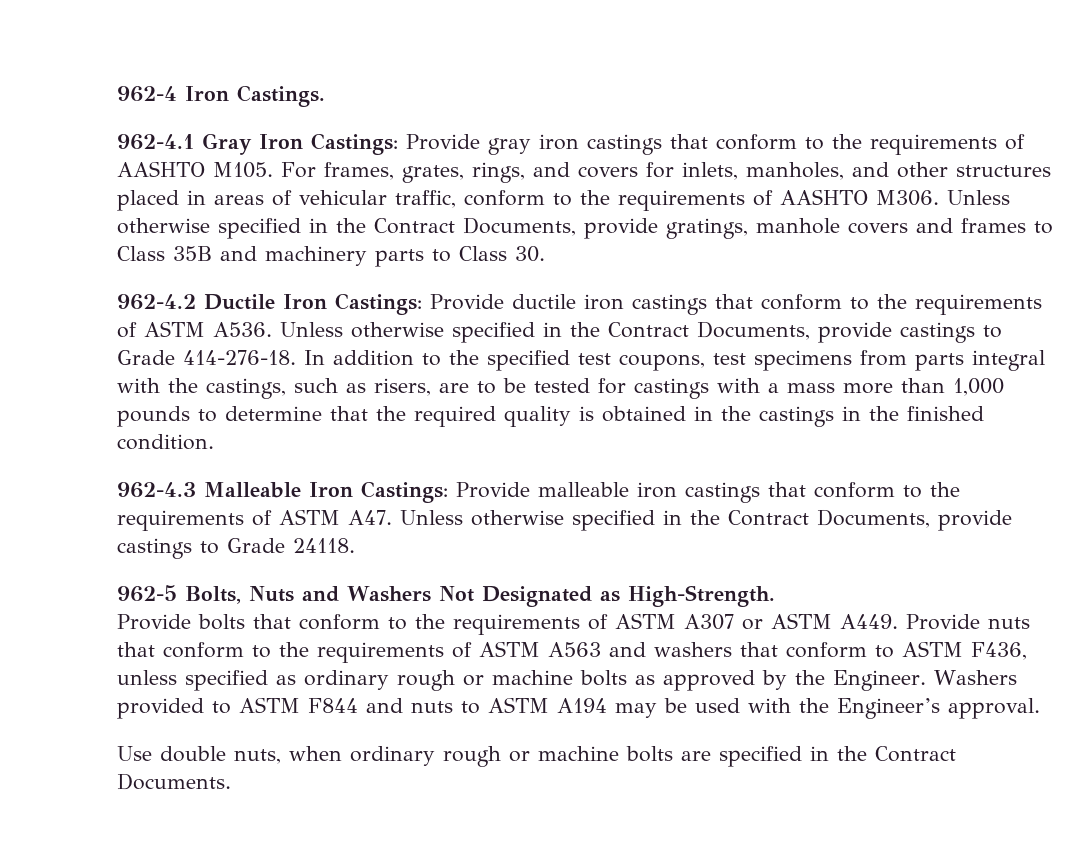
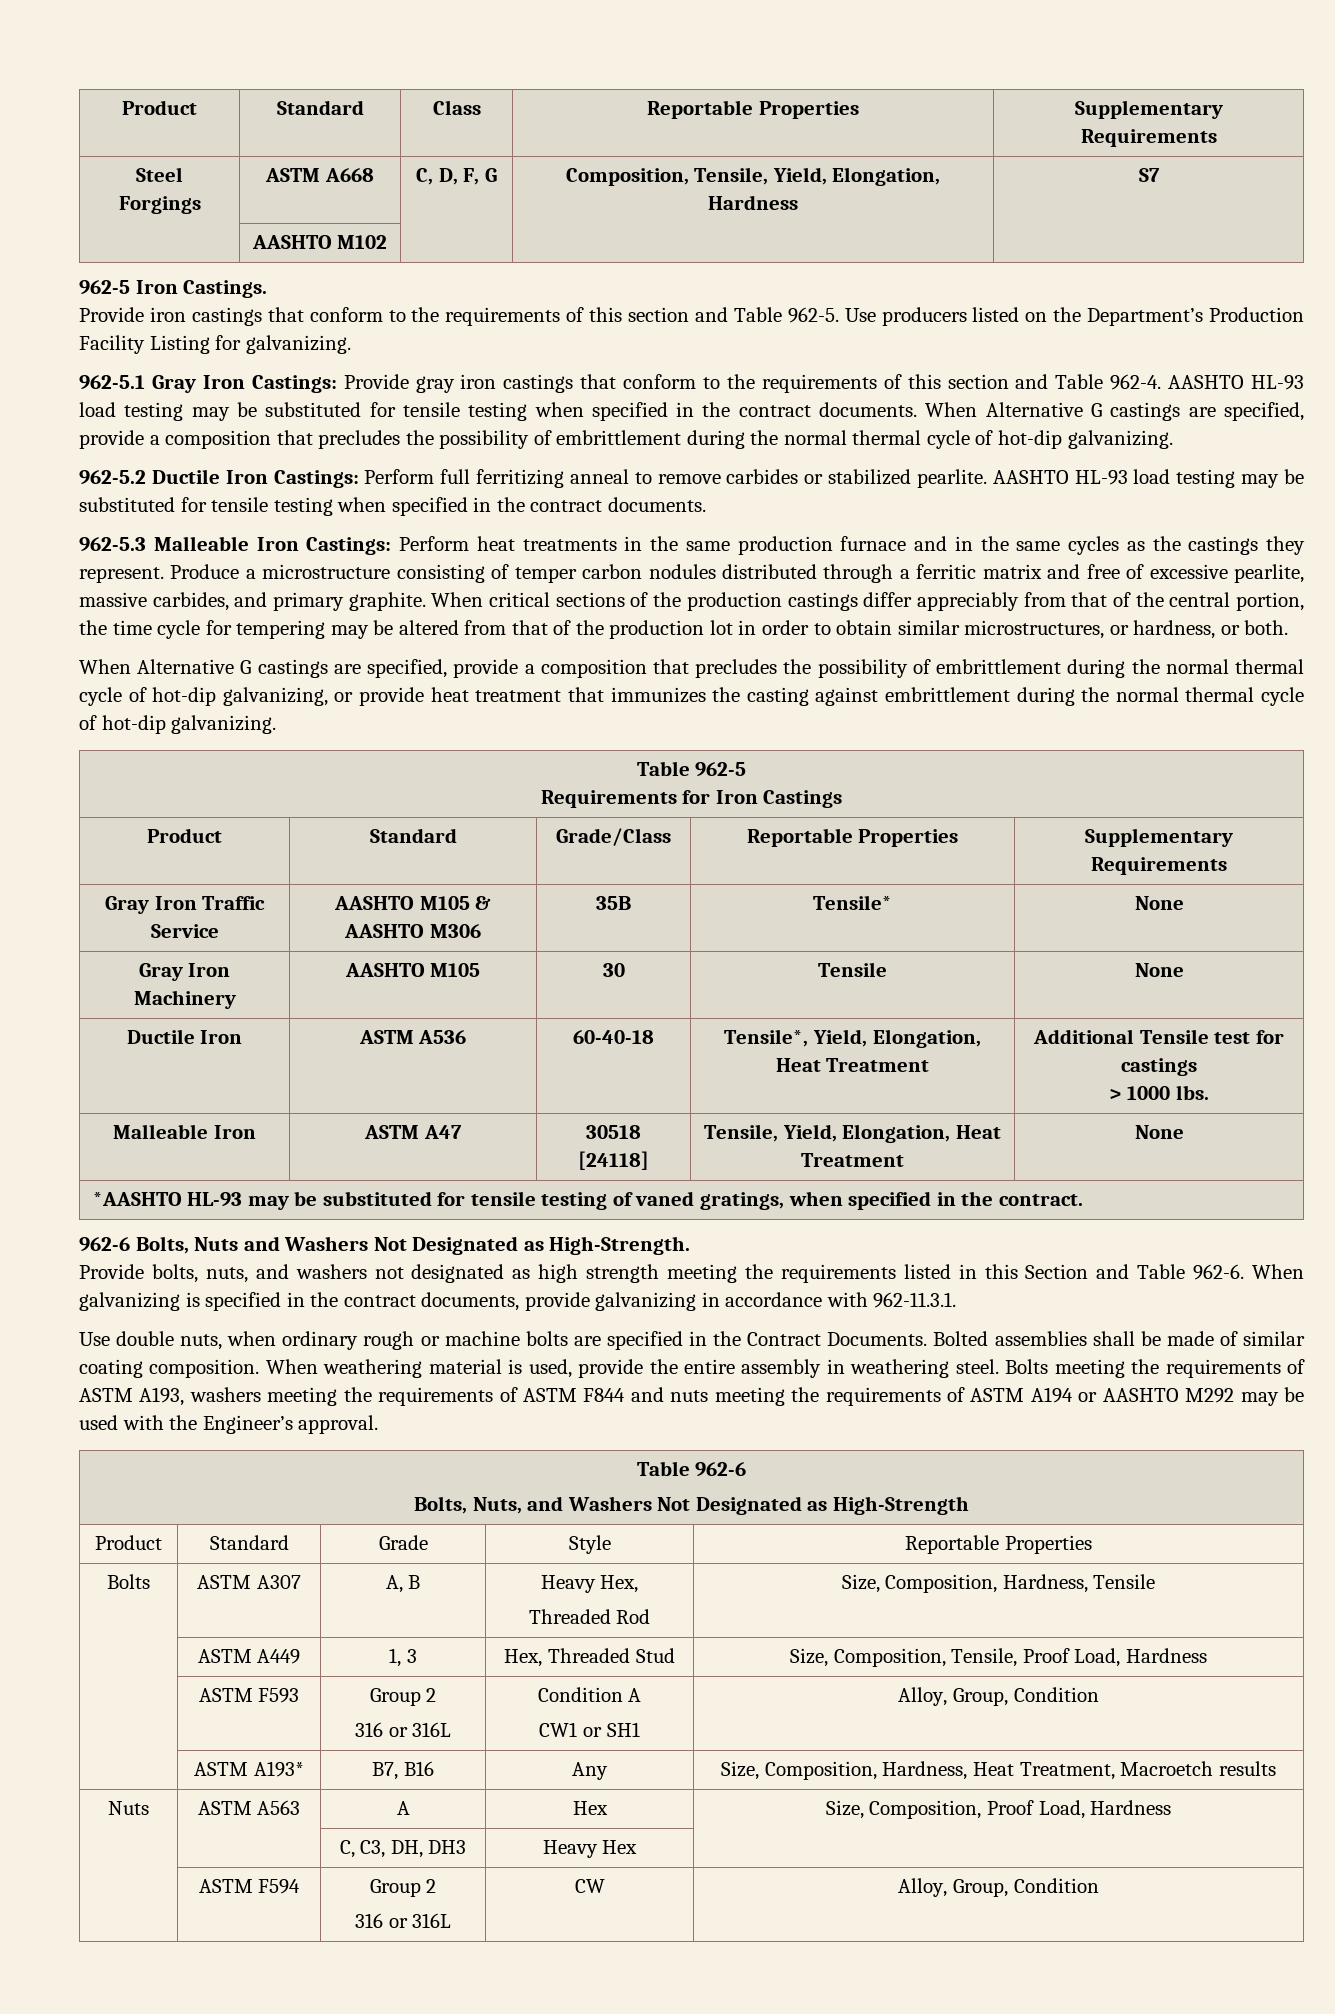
- 962-4 Iron Castings.
- 962-4.1 Gray Iron Castings: Provide gray iron castings that conform to the requirements of AASHTO M105. For frames, grates, rings, and covers for inlets, manholes, and other structures placed in areas of vehicular traffic, conform to the requirements of AASHTO M306. Unless otherwise specified in the Contract Documents, provide gratings, manhole covers and frames to Class 35B and machinery parts to Class 30.
- 962-4.2 Ductile Iron Castings: Provide ductile iron castings that conform to the requirements of ASTM A536. Unless otherwise specified in the Contract Documents, provide castings to Grade 414-276-18. In addition to the specified test coupons, test specimens from parts integral with the castings, such as risers, are to be tested for castings with a mass more than 1,000 pounds to determine that the required quality is obtained in the castings in the finished condition.
- 962-4.3 Malleable Iron Castings: Provide malleable iron castings that conform to the requirements of ASTM A47. Unless otherwise specified in the Contract Documents, provide castings to Grade 24118.
- 962-5 Bolts, Nuts and Washers Not Designated as High-Strength.
+ Product | Standard | Class | Reportable Properties | Supplementary Requirements
+ Steel Forgings | ASTM A668 | C, D, F, G | Composition, Tensile, Yield, Elongation, Hardness | S7
+ | AASHTO M102 | | |
+ 962-5 Iron Castings.
+ Provide iron castings that conform to the requirements of this section and Table 962-5. Use producers listed on the Department’s Production Facility Listing for galvanizing.
+ 962-5.1 Gray Iron Castings: Provide gray iron castings that conform to the requirements of this section and Table 962-4. AASHTO HL-93 load testing may be substituted for tensile testing when specified in the contract documents. When Alternative G castings are specified, provide a composition that precludes the possibility of embrittlement during the normal thermal cycle of hot-dip galvanizing.
+ 962-5.2 Ductile Iron Castings: Perform full ferritizing anneal to remove carbides or stabilized pearlite. AASHTO HL-93 load testing may be substituted for tensile testing when specified in the contract documents.
+ 962-5.3 Malleable Iron Castings: Perform heat treatments in the same production furnace and in the same cycles as the castings they represent. Produce a microstructure consisting of temper carbon nodules distributed through a ferritic matrix and free of excessive pearlite, massive carbides, and primary graphite. When critical sections of the production castings differ appreciably from that of the central portion, the time cycle for tempering may be altered from that of the production lot in order to obtain similar microstructures, or hardness, or both.
+ When Alternative G castings are specified, provide a composition that precludes the possibility of embrittlement during the normal thermal cycle of hot-dip galvanizing, or provide heat treatment that immunizes the casting against embrittlement during the normal thermal cycle of hot-dip galvanizing.
+ Table 962-5
+ Requirements for Iron Castings
+ Product | Standard | Grade/Class | Reportable Properties | Supplementary Requirements
+ Gray Iron Traffic Service | AASHTO M105 & AASHTO M306 | 35B | Tensile* | None
+ Gray Iron Machinery | AASHTO M105 | 30 | Tensile | None
+ Ductile Iron | ASTM A536 | 60-40-18 | Tensile*, Yield, Elongation, Heat Treatment | Additional Tensile test for castings
+ > 1000 lbs.
+ Malleable Iron | ASTM A47 | 30518 [24118] | Tensile, Yield, Elongation, Heat Treatment | None
+ *AASHTO HL-93 may be substituted for tensile testing of vaned gratings, when specified in the contract.
+ 962-6 Bolts, Nuts and Washers Not Designated as High-Strength.
- Provide bolts that conform to the requirements of ASTM A307 or ASTM A449. Provide nuts that conform to the requirements of ASTM A563 and washers that conform to ASTM F436, unless specified as ordinary rough or machine bolts as approved by the Engineer. Washers provided to ASTM F844 and nuts to ASTM A194 may be used with the Engineer’s approval.
+ Provide bolts, nuts, and washers not designated as high strength meeting the requirements listed in this Section and Table 962-6. When galvanizing is specified in the contract documents, provide galvanizing in accordance with 962-11.3.1.
+ Bolted assemblies shall be made of similar coating composition. When weathering material is used, provide the entire assembly in weathering steel. Bolts meeting the requirements of ASTM A193, washers meeting the requirements of ASTM F844 and nuts meeting the requirements of ASTM A194 or AASHTO M292 may be used with the Engineer’s approval.
+ Table 962-6
+ Bolts, Nuts, and Washers Not Designated as High-Strength
+ Product | Standard | Grade | Style | Reportable Properties
+ Bolts | ASTM A307 | A, B | Heavy Hex,
+ Threaded Rod | Size, Composition, Hardness, Tensile
+ | ASTM A449 | 1, 3 | Hex, Threaded Stud | Size, Composition, Tensile, Proof Load, Hardness
+ | ASTM F593 | Group 2
+ 316 or 316L | Condition A
+ CW1 or SH1 | Alloy, Group, Condition
+ | ASTM A193* | B7, B16 | Any | Size, Composition, Hardness, Heat Treatment, Macroetch results
+ Nuts | ASTM A563 | A | Hex | Size, Composition, Proof Load, Hardness
+ | | C, C3, DH, DH3 | Heavy Hex |
+ | ASTM F594 | Group 2
+ 316 or 316L | CW | Alloy, Group, Condition

